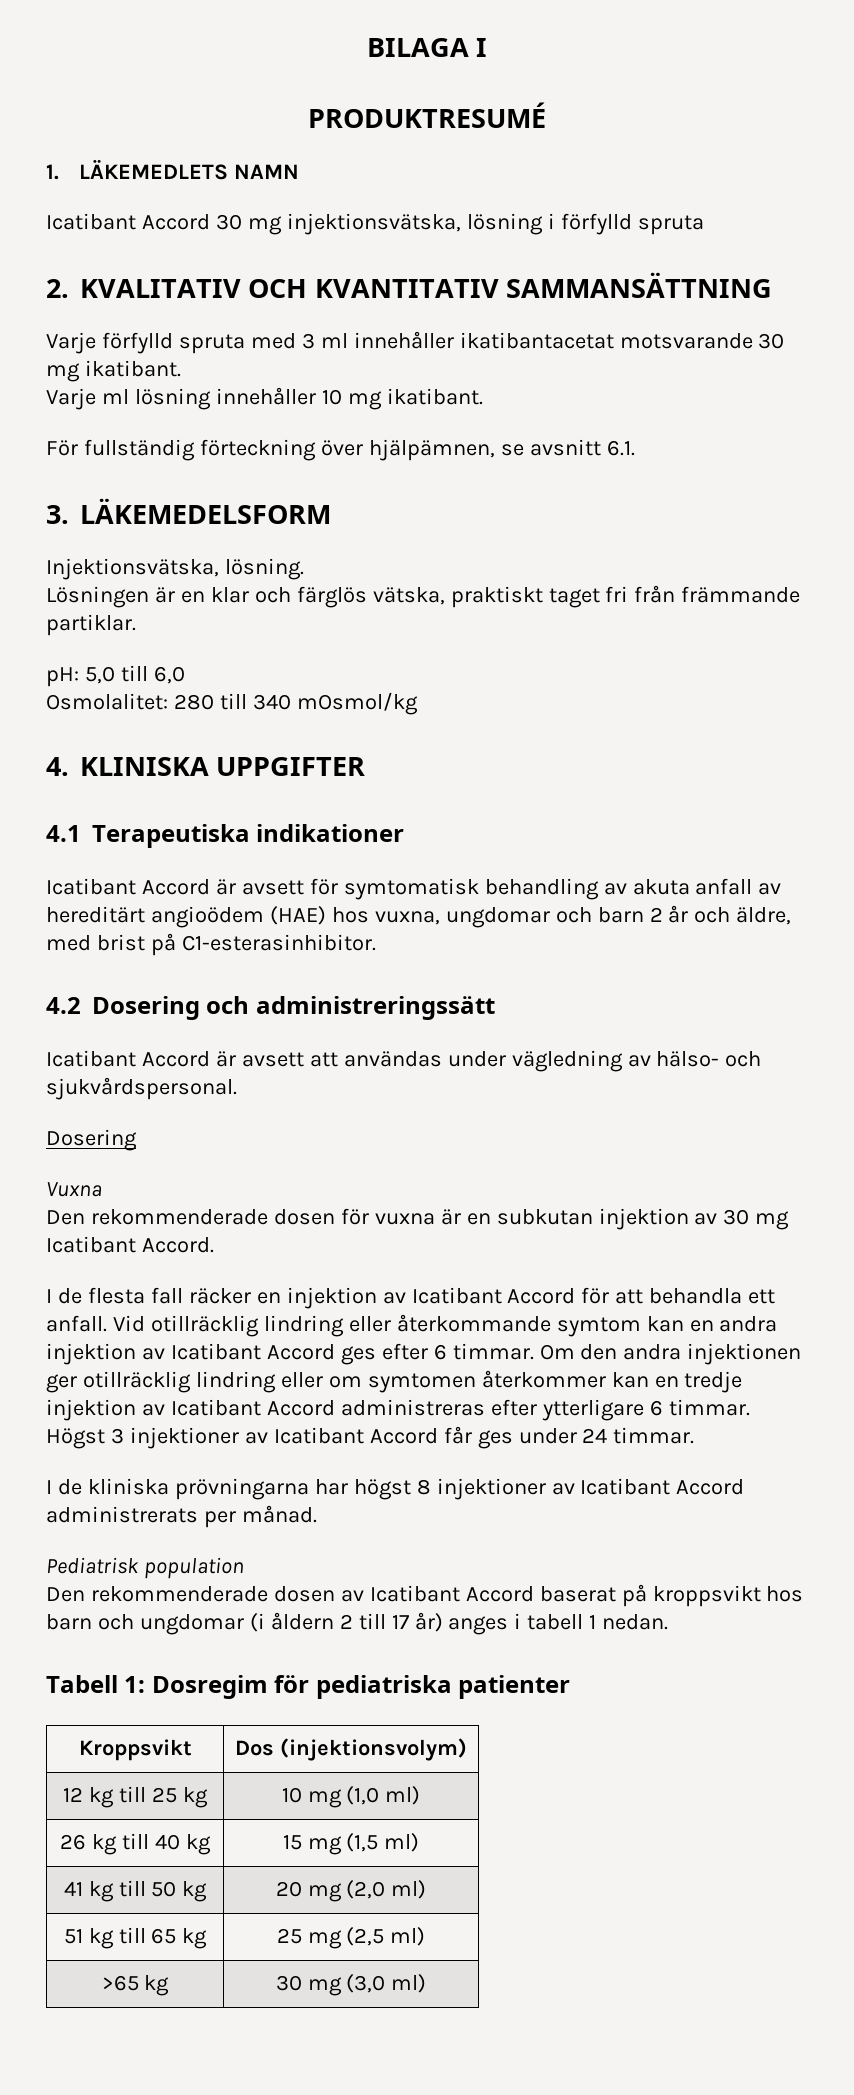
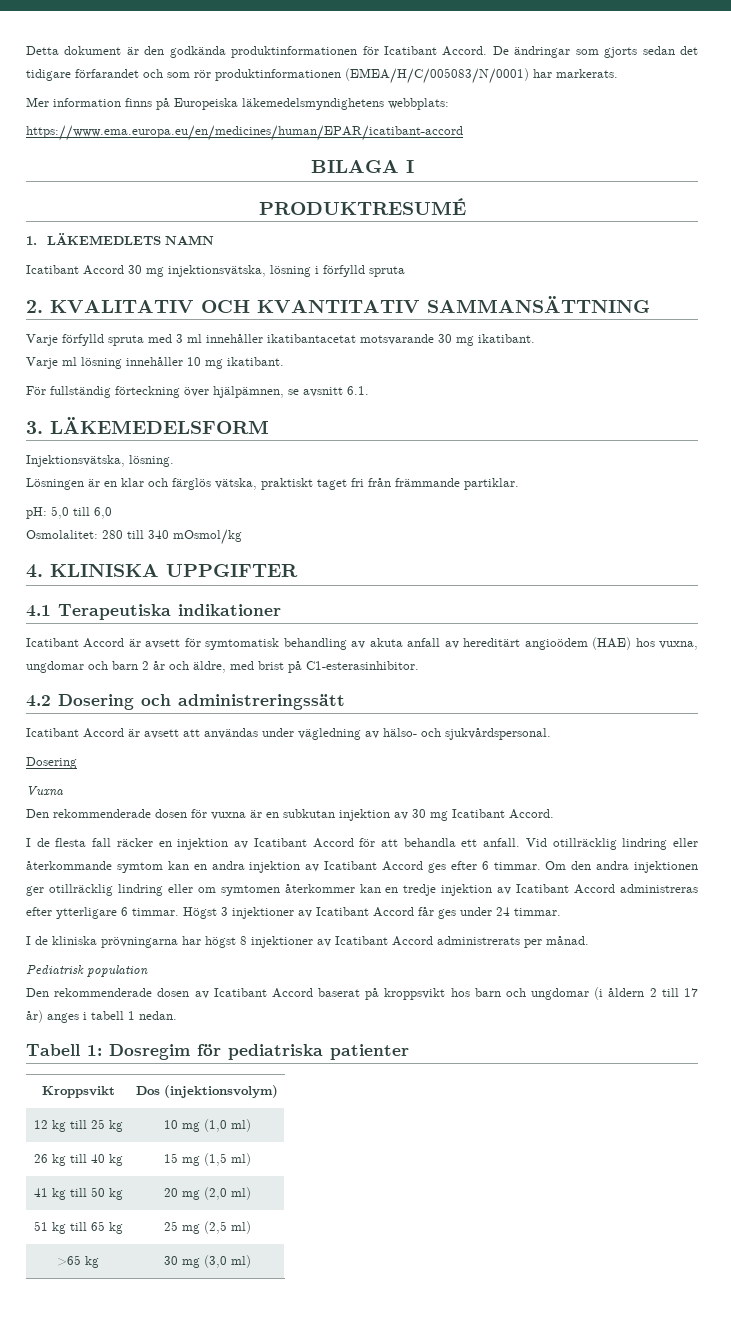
+ Detta dokument är den godkända produktinformationen för Icatibant Accord. De ändringar som gjorts sedan det tidigare förfarandet och som rör produktinformationen (EMEA/H/C/005083/N/0001) har markerats.
+ Mer information finns på Europeiska läkemedelsmyndighetens webbplats:
+ https://www.ema.europa.eu/en/medicines/human/EPAR/icatibant-accord

